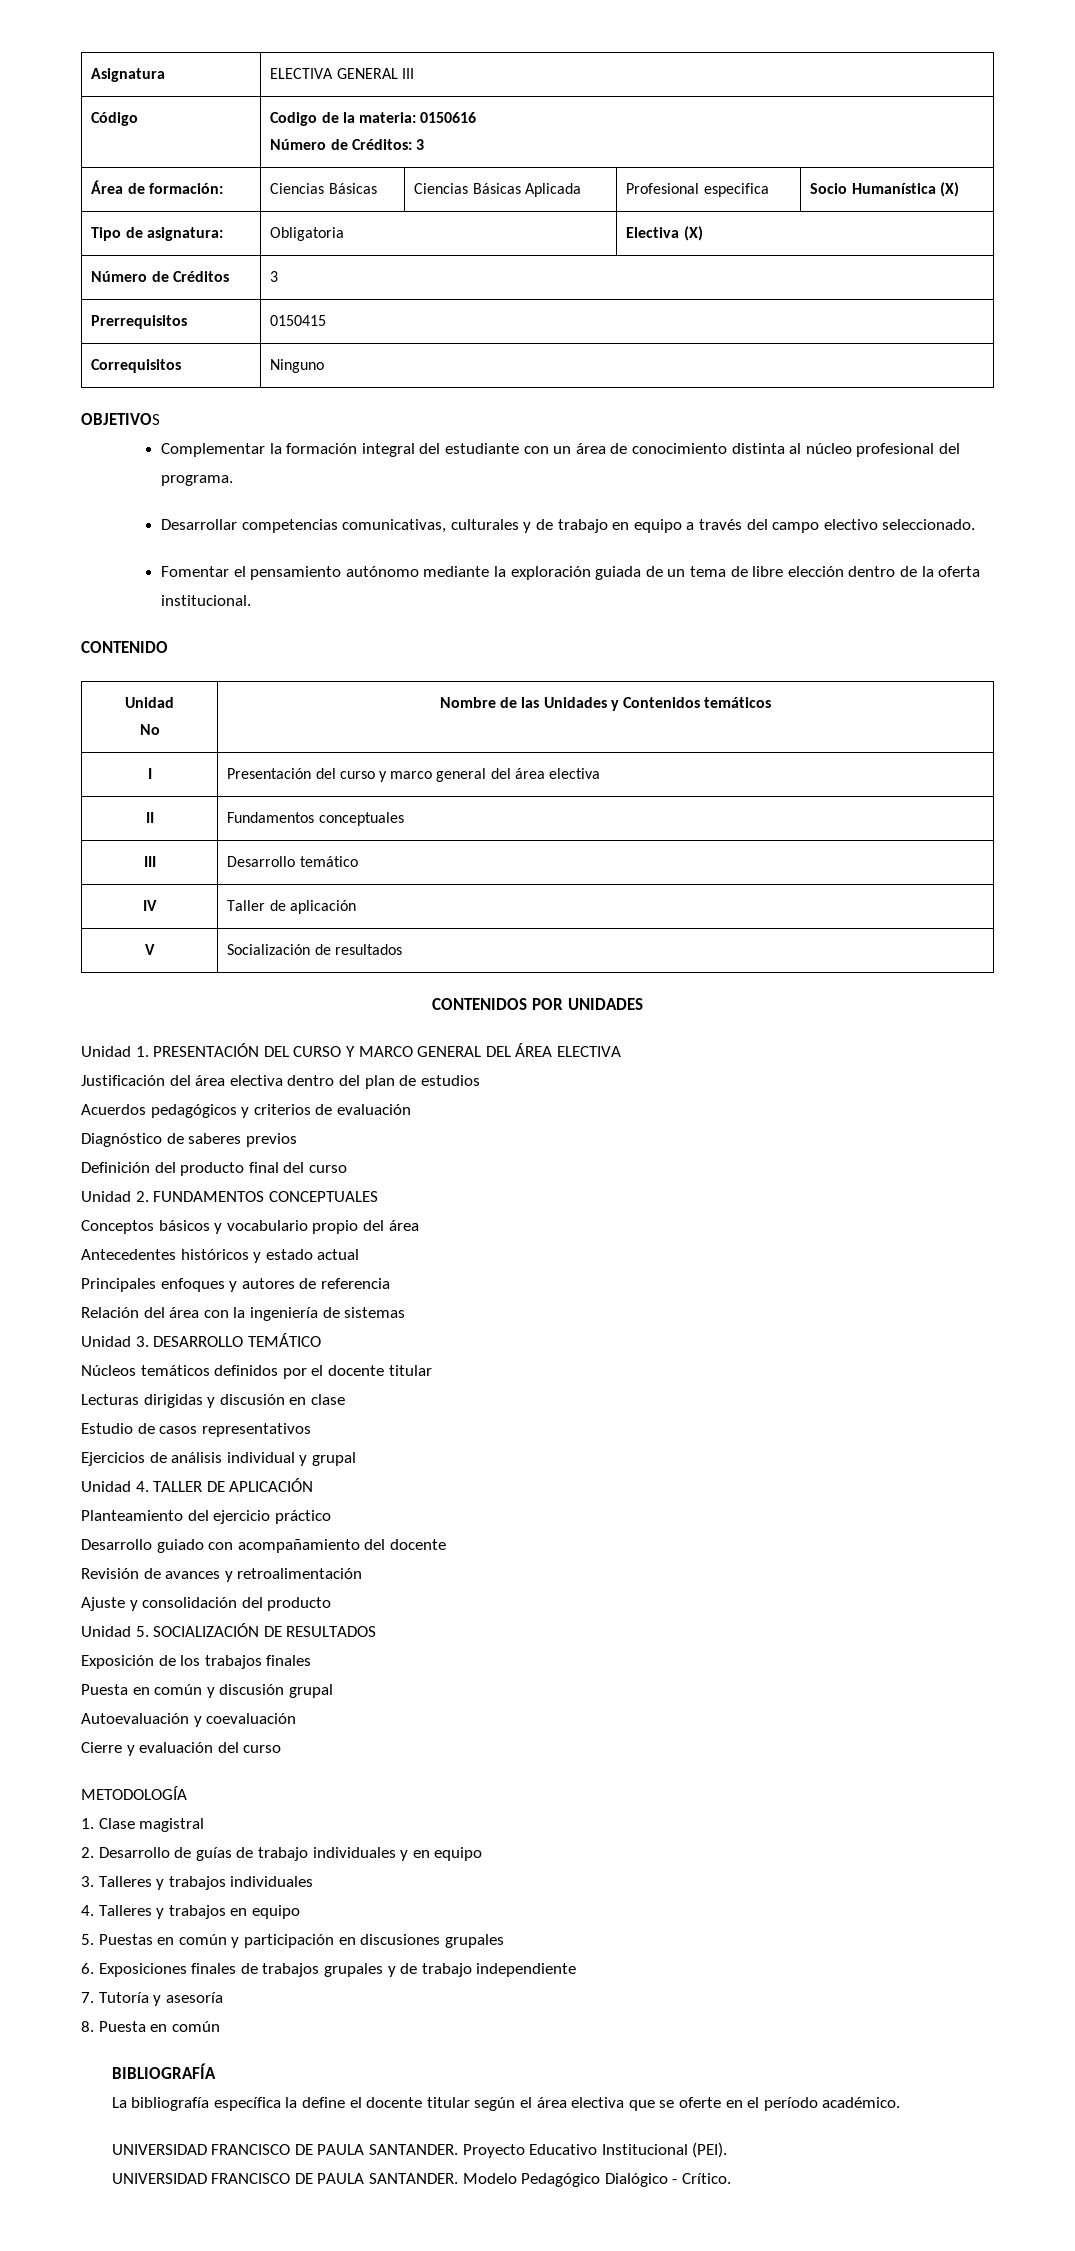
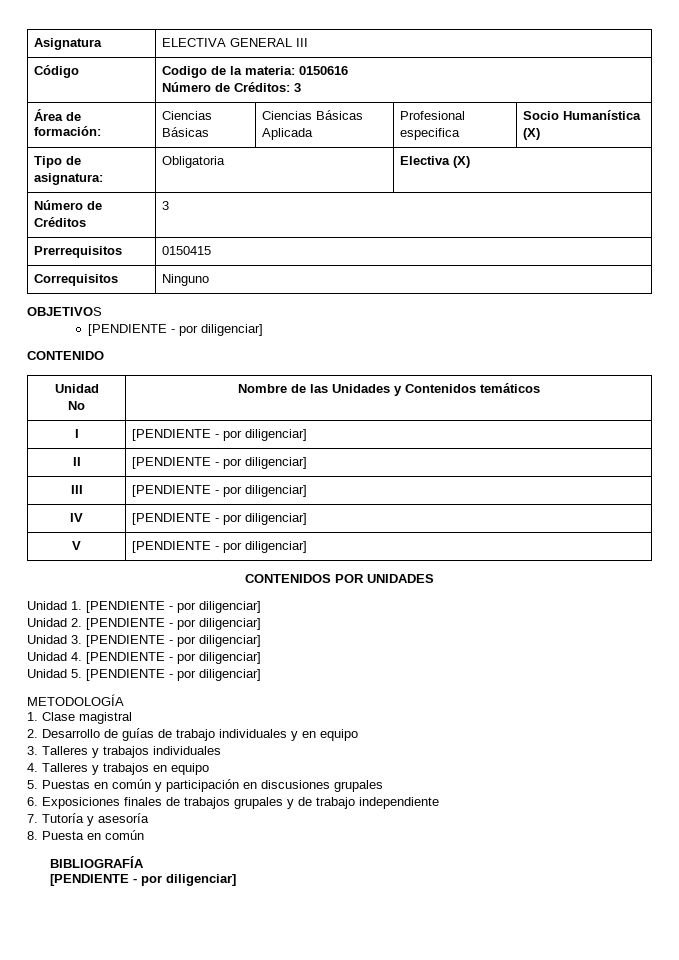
  OBJETIVOS
- Complementar la formación integral del estudiante con un área de conocimiento distinta al núcleo profesional del programa.
- Desarrollar competencias comunicativas, culturales y de trabajo en equipo a través del campo electivo seleccionado.
- Fomentar el pensamiento autónomo mediante la exploración guiada de un tema de libre elección dentro de la oferta institucional.
+ [PENDIENTE - por diligenciar]
- I | Presentación del curso y marco general del área electiva
- II | Fundamentos conceptuales
- III | Desarrollo temático
- IV | Taller de aplicación
- V | Socialización de resultados
+ I | [PENDIENTE - por diligenciar]
+ II | [PENDIENTE - por diligenciar]
+ III | [PENDIENTE - por diligenciar]
+ IV | [PENDIENTE - por diligenciar]
+ V | [PENDIENTE - por diligenciar]
- Unidad 1. PRESENTACIÓN DEL CURSO Y MARCO GENERAL DEL ÁREA ELECTIVA
- Justificación del área electiva dentro del plan de estudios
- Acuerdos pedagógicos y criterios de evaluación
- Diagnóstico de saberes previos
- Definición del producto final del curso
- Unidad 2. FUNDAMENTOS CONCEPTUALES
- Conceptos básicos y vocabulario propio del área
- Antecedentes históricos y estado actual
- Principales enfoques y autores de referencia
- Relación del área con la ingeniería de sistemas
- Unidad 3. DESARROLLO TEMÁTICO
- Núcleos temáticos definidos por el docente titular
- Lecturas dirigidas y discusión en clase
- Estudio de casos representativos
- Ejercicios de análisis individual y grupal
- Unidad 4. TALLER DE APLICACIÓN
- Planteamiento del ejercicio práctico
- Desarrollo guiado con acompañamiento del docente
- Revisión de avances y retroalimentación
- Ajuste y consolidación del producto
- Unidad 5. SOCIALIZACIÓN DE RESULTADOS
- Exposición de los trabajos finales
- Puesta en común y discusión grupal
- Autoevaluación y coevaluación
- Cierre y evaluación del curso
+ Unidad 1. [PENDIENTE - por diligenciar]
+ Unidad 2. [PENDIENTE - por diligenciar]
+ Unidad 3. [PENDIENTE - por diligenciar]
+ Unidad 4. [PENDIENTE - por diligenciar]
+ Unidad 5. [PENDIENTE - por diligenciar]
  BIBLIOGRAFÍA
- La bibliografía específica la define el docente titular según el área electiva que se oferte en el período académico.
- UNIVERSIDAD FRANCISCO DE PAULA SANTANDER. Proyecto Educativo Institucional (PEI).
- UNIVERSIDAD FRANCISCO DE PAULA SANTANDER. Modelo Pedagógico Dialógico - Crítico.
+ [PENDIENTE - por diligenciar]

